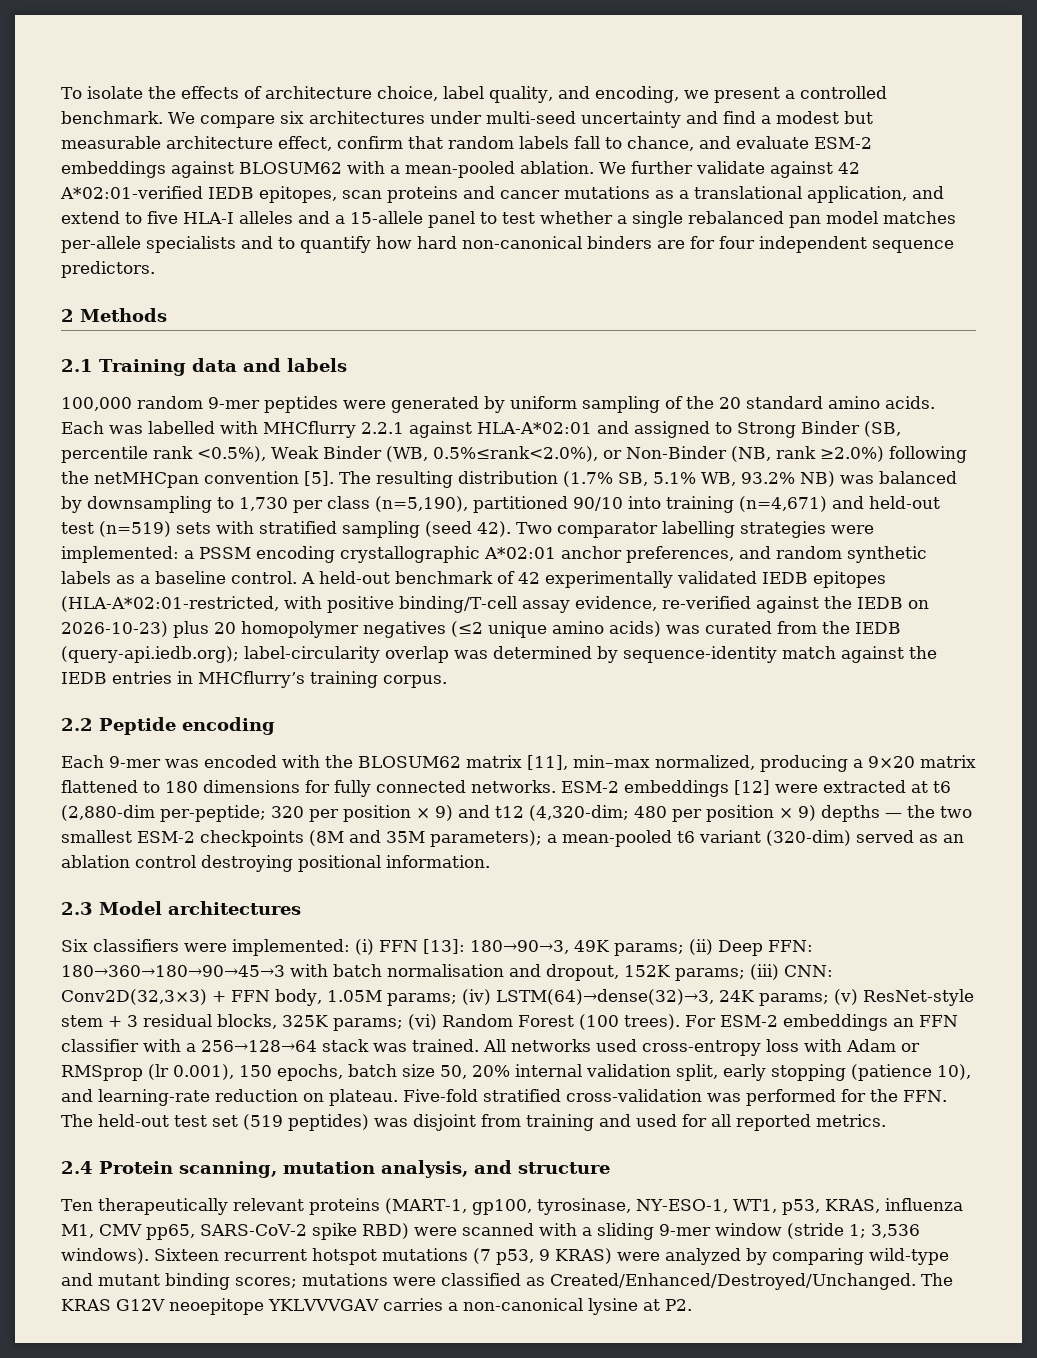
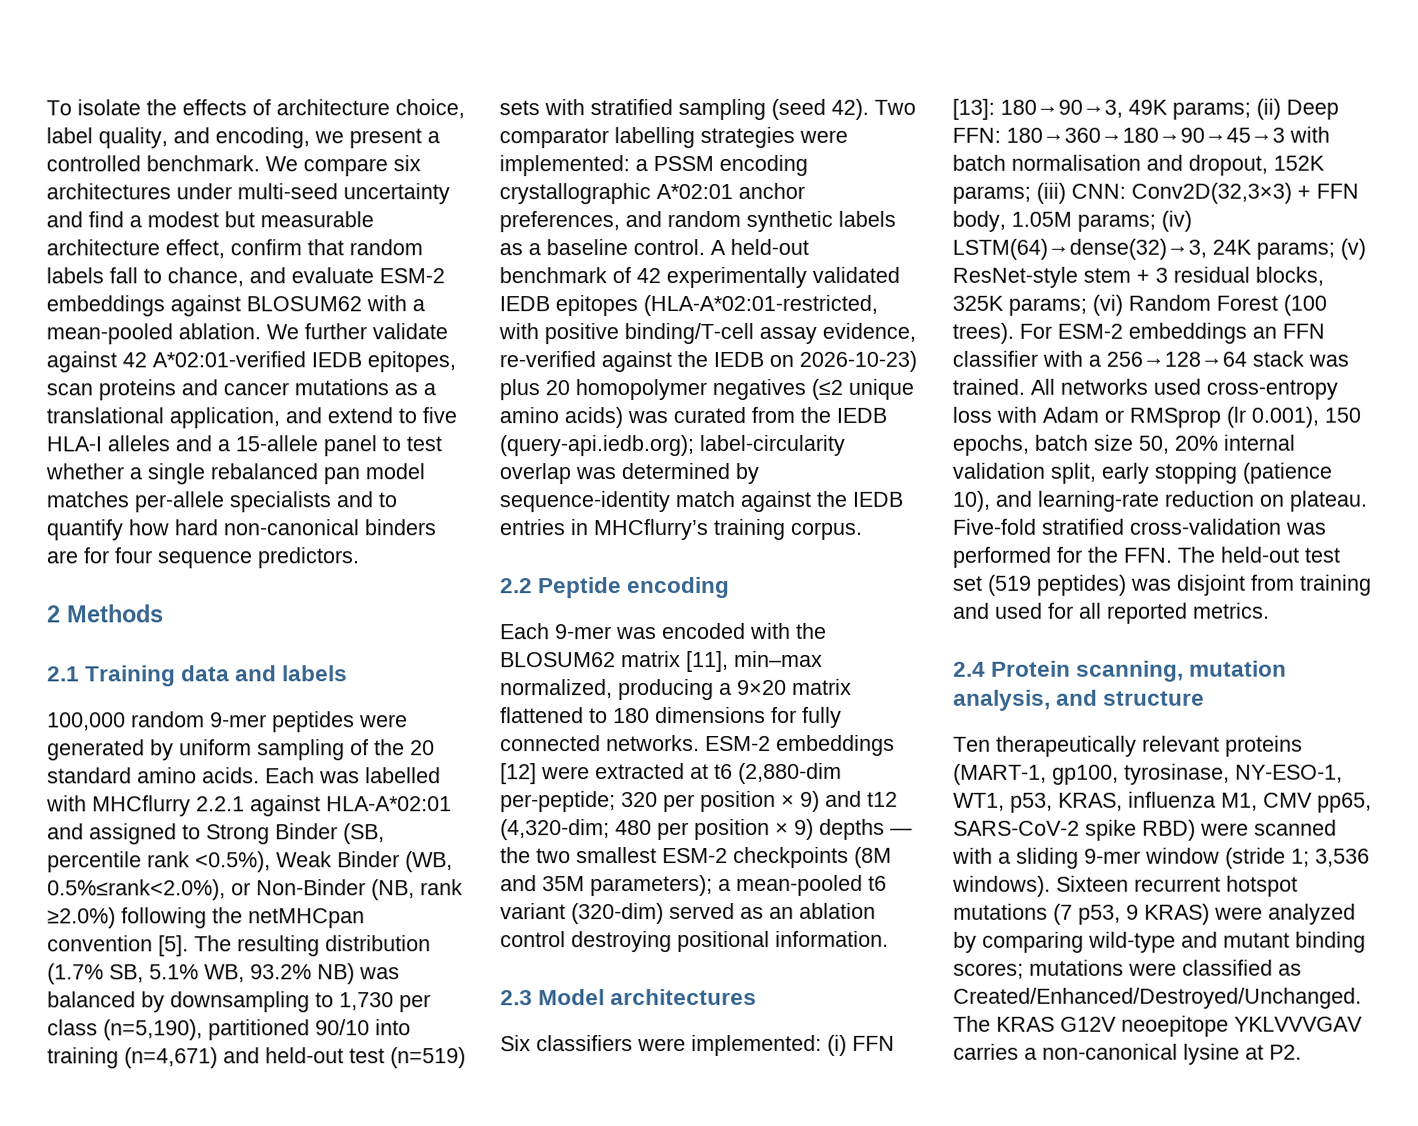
- We further validate against 42 A*02:01-verified IEDB epitopes, scan proteins and cancer mutations as a translational application, and extend to five HLA-I alleles and a 15-allele panel to test whether a single rebalanced pan model matches per-allele specialists and to quantify how hard non-canonical binders are for four independent sequence predictors.
+ We further validate against 42 A*02:01-verified IEDB epitopes, scan proteins and cancer mutations as a translational application, and extend to five HLA-I alleles and a 15-allele panel to test whether a single rebalanced pan model matches per-allele specialists and to quantify how hard non-canonical binders are for four sequence predictors.

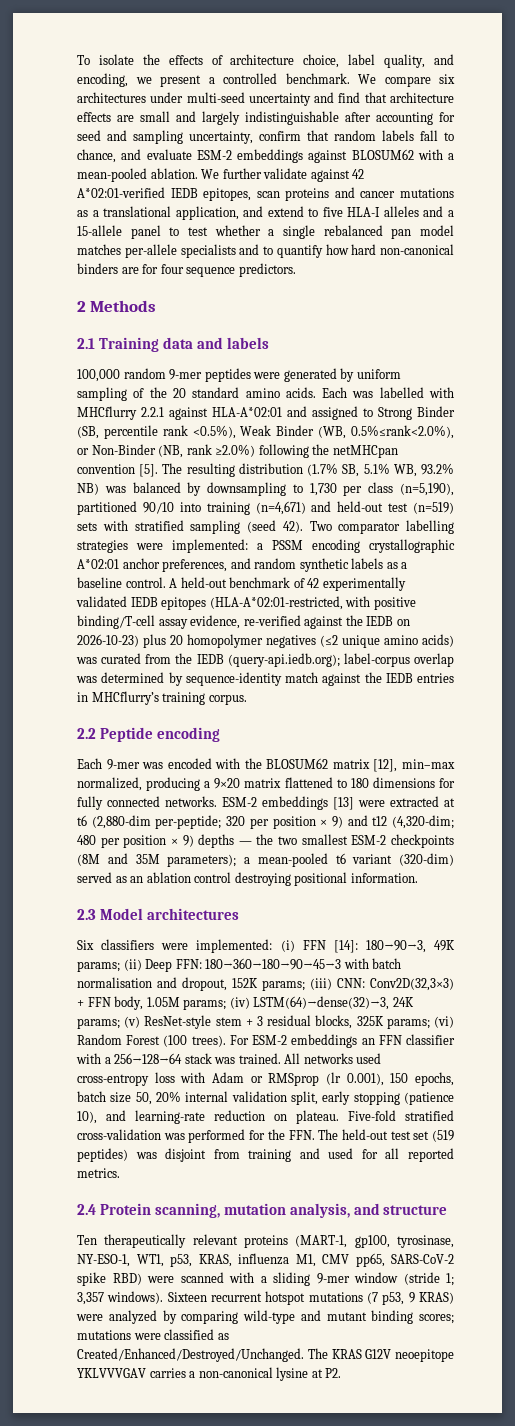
- We compare six architectures under multi-seed uncertainty and find a modest but measurable architecture effect, confirm that random labels fall to chance, and evaluate ESM-2 embeddings against BLOSUM62 with a mean-pooled ablation.
+ We compare six architectures under multi-seed uncertainty and find that architecture effects are small and largely indistinguishable after accounting for seed and sampling uncertainty, confirm that random labels fall to chance, and evaluate ESM-2 embeddings against BLOSUM62 with a mean-pooled ablation.
- A held-out benchmark of 42 experimentally validated IEDB epitopes (HLA-A*02:01-restricted, with positive binding/T-cell assay evidence, re-verified against the IEDB on 2026-10-23) plus 20 homopolymer negatives (≤2 unique amino acids) was curated from the IEDB (query-api.iedb.org); label-circularity overlap was determined by sequence-identity match against the IEDB entries in MHCflurry’s training corpus.
+ A held-out benchmark of 42 experimentally validated IEDB epitopes (HLA-A*02:01-restricted, with positive binding/T-cell assay evidence, re-verified against the IEDB on 2026-10-23) plus 20 homopolymer negatives (≤2 unique amino acids) was curated from the IEDB (query-api.iedb.org); label-corpus overlap was determined by sequence-identity match against the IEDB entries in MHCflurry’s training corpus.
- Each 9-mer was encoded with the BLOSUM62 matrix [11], min–max normalized, producing a 9×20 matrix flattened to 180 dimensions for fully connected networks.
+ Each 9-mer was encoded with the BLOSUM62 matrix [12], min–max normalized, producing a 9×20 matrix flattened to 180 dimensions for fully connected networks.
- ESM-2 embeddings [12] were extracted at t6 (2,880-dim per-peptide; 320 per position × 9) and t12 (4,320-dim; 480 per position × 9) depths — the two smallest ESM-2 checkpoints (8M and 35M parameters); a mean-pooled t6 variant (320-dim) served as an ablation control destroying positional information.
+ ESM-2 embeddings [13] were extracted at t6 (2,880-dim per-peptide; 320 per position × 9) and t12 (4,320-dim; 480 per position × 9) depths — the two smallest ESM-2 checkpoints (8M and 35M parameters); a mean-pooled t6 variant (320-dim) served as an ablation control destroying positional information.
- Six classifiers were implemented: (i) FFN [13]: 180→90→3, 49K params; (ii) Deep FFN: 180→360→180→90→45→3 with batch normalisation and dropout, 152K params; (iii) CNN: Conv2D(32,3×3) + FFN body, 1.05M params; (iv) LSTM(64)→dense(32)→3, 24K params; (v) ResNet-style stem + 3 residual blocks, 325K params; (vi) Random Forest (100 trees).
+ Six classifiers were implemented: (i) FFN [14]: 180→90→3, 49K params; (ii) Deep FFN: 180→360→180→90→45→3 with batch normalisation and dropout, 152K params; (iii) CNN: Conv2D(32,3×3) + FFN body, 1.05M params; (iv) LSTM(64)→dense(32)→3, 24K params; (v) ResNet-style stem + 3 residual blocks, 325K params; (vi) Random Forest (100 trees).
- Ten therapeutically relevant proteins (MART-1, gp100, tyrosinase, NY-ESO-1, WT1, p53, KRAS, influenza M1, CMV pp65, SARS-CoV-2 spike RBD) were scanned with a sliding 9-mer window (stride 1; 3,536 windows).
+ Ten therapeutically relevant proteins (MART-1, gp100, tyrosinase, NY-ESO-1, WT1, p53, KRAS, influenza M1, CMV pp65, SARS-CoV-2 spike RBD) were scanned with a sliding 9-mer window (stride 1; 3,357 windows).

